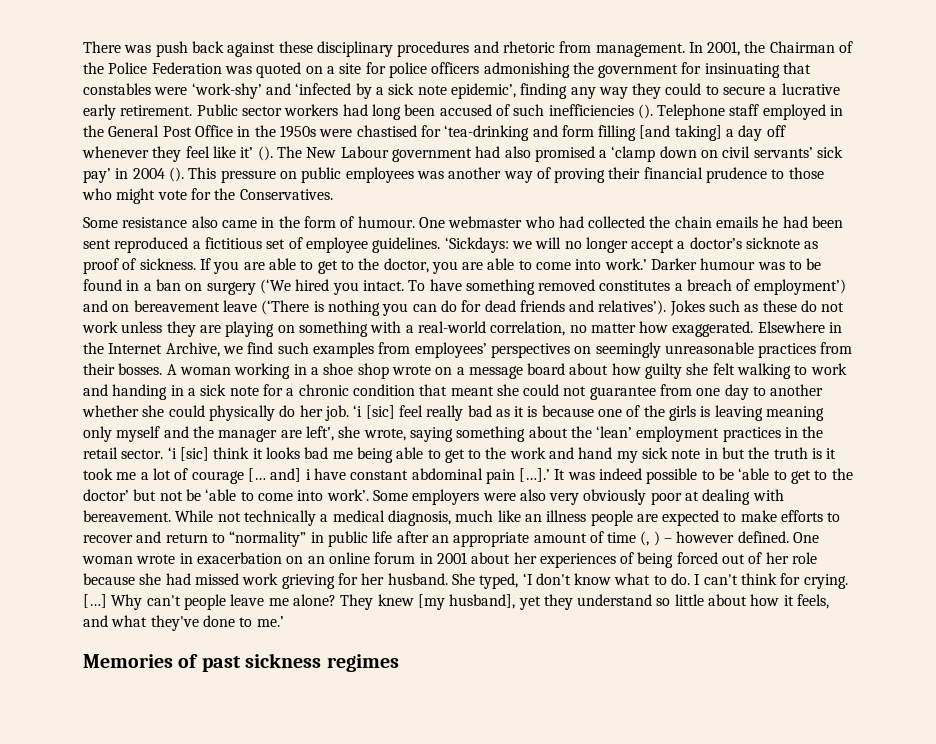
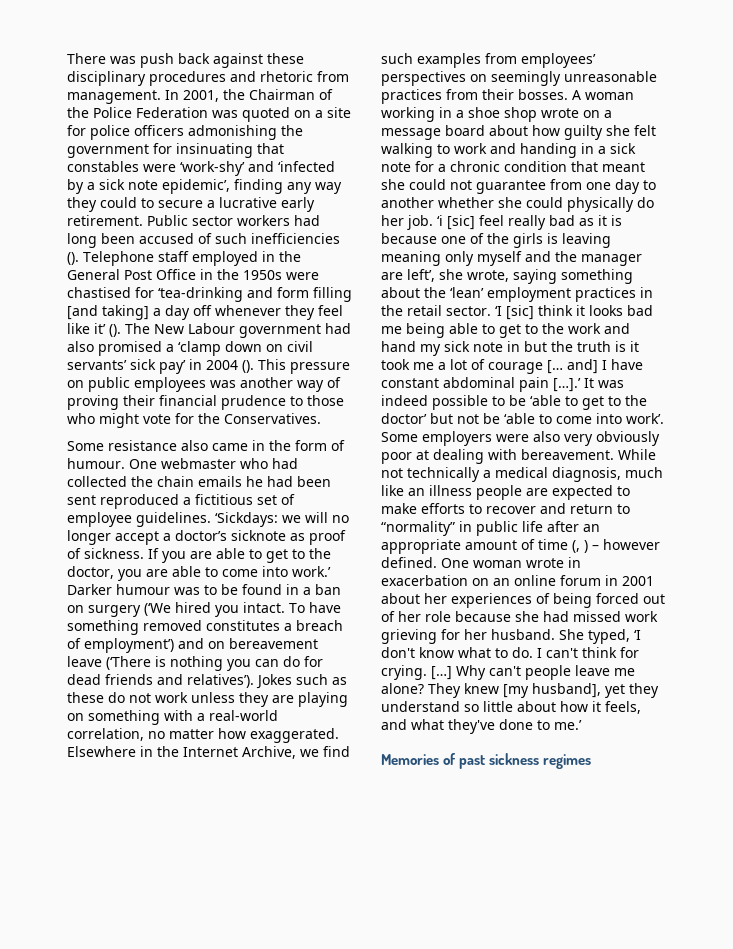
- ‘i [sic] think it looks bad me being able to get to the work and hand my sick note in but the truth is it took me a lot of courage [… and] i have constant abdominal pain […].’
+ ‘I [sic] think it looks bad me being able to get to the work and hand my sick note in but the truth is it took me a lot of courage [… and] I have constant abdominal pain […].’

